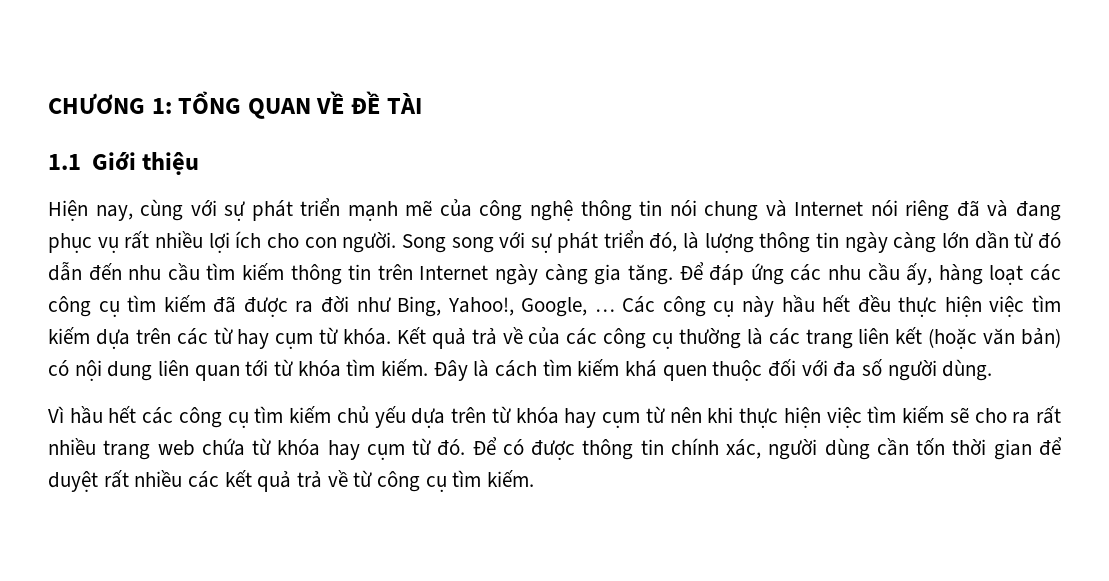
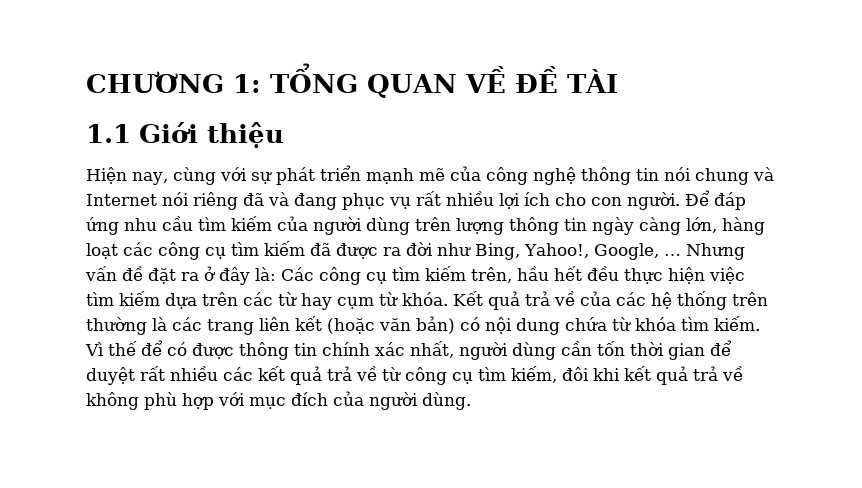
- Song song với sự phát triển đó, là lượng thông tin ngày càng lớn dần từ đó dẫn đến nhu cầu tìm kiếm thông tin trên Internet ngày càng gia tăng. Để đáp ứng các nhu cầu ấy, hàng loạt các công cụ tìm kiếm đã được ra đời như Bing, Yahoo!, Google, …
+ Để đáp ứng nhu cầu tìm kiếm của người dùng trên lượng thông tin ngày càng lớn, hàng loạt các công cụ tìm kiếm đã được ra đời như Bing, Yahoo!, Google, …
- Các công cụ này hầu hết đều thực hiện việc tìm kiếm dựa trên các từ hay cụm từ khóa.
+ Nhưng vấn đề đặt ra ở đây là: Các công cụ tìm kiếm trên, hầu hết đều thực hiện việc tìm kiếm dựa trên các từ hay cụm từ khóa.
- Kết quả trả về của các công cụ thường là các trang liên kết (hoặc văn bản) có nội dung liên quan tới từ khóa tìm kiếm.
+ Kết quả trả về của các hệ thống trên thường là các trang liên kết (hoặc văn bản) có nội dung chứa từ khóa tìm kiếm.
- Đây là cách tìm kiếm khá quen thuộc đối với đa số người dùng.
- Vì hầu hết các công cụ tìm kiếm chủ yếu dựa trên từ khóa hay cụm từ nên khi thực hiện việc tìm kiếm sẽ cho ra rất nhiều trang web chứa từ khóa hay cụm từ đó. Để có được thông tin chính xác, người dùng cần tốn thời gian để duyệt rất nhiều các kết quả trả về từ công cụ tìm kiếm.
+ Vì thế để có được thông tin chính xác nhất, người dùng cần tốn thời gian để duyệt rất nhiều các kết quả trả về từ công cụ tìm kiếm, đôi khi kết quả trả về không phù hợp với mục đích của người dùng.

